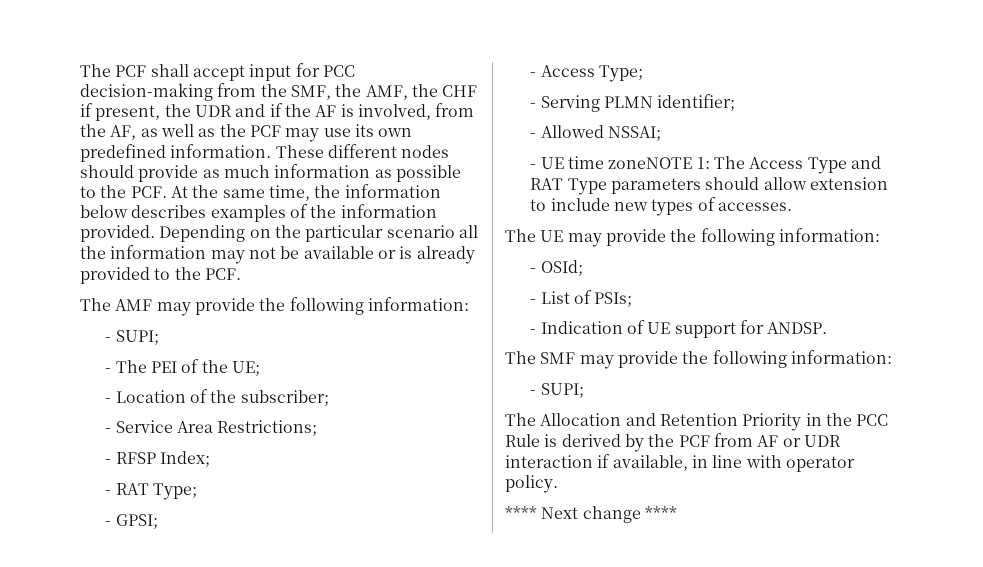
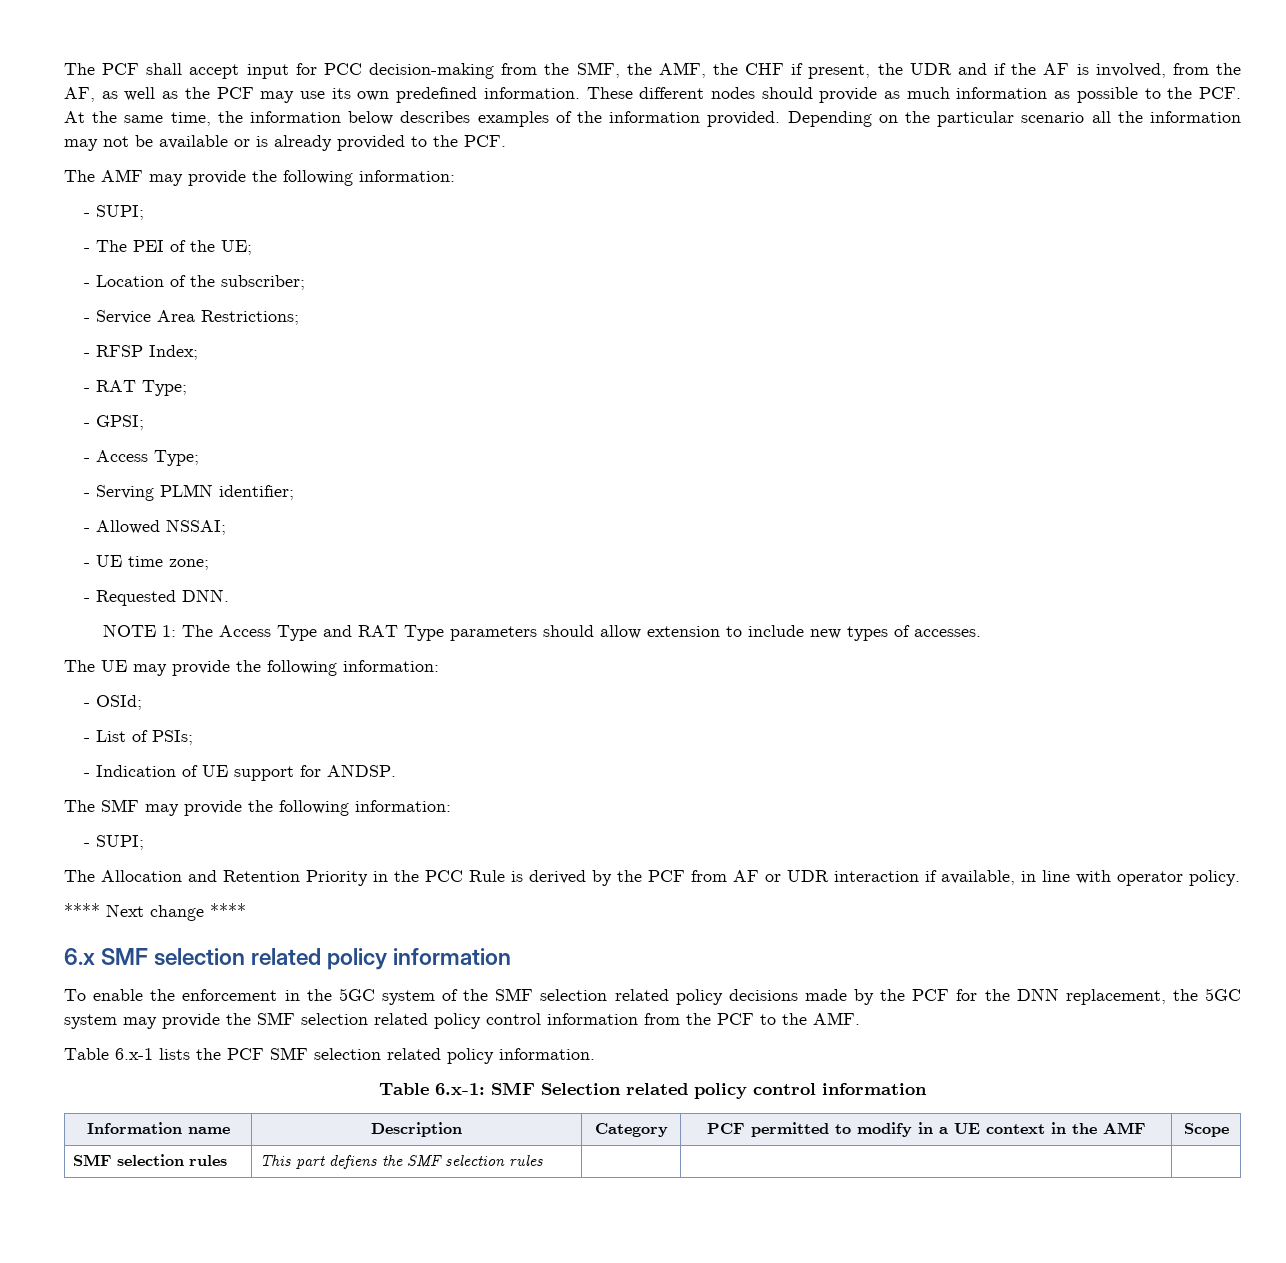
- - UE time zoneNOTE 1: The Access Type and RAT Type parameters should allow extension to include new types of accesses.
+ - UE time zone;
+ - Requested DNN.
+ NOTE 1: The Access Type and RAT Type parameters should allow extension to include new types of accesses.
+ 6.x SMF selection related policy information
+ To enable the enforcement in the 5GC system of the SMF selection related policy decisions made by the PCF for the DNN replacement, the 5GC system may provide the SMF selection related policy control information from the PCF to the AMF.
+ Table 6.x-1 lists the PCF SMF selection related policy information.
+ Table 6.x-1: SMF Selection related policy control information
+ Information name | Description | Category | PCF permitted to modify in a UE context in the AMF | Scope
+ SMF selection rules | This part defiens the SMF selection rules | | |

